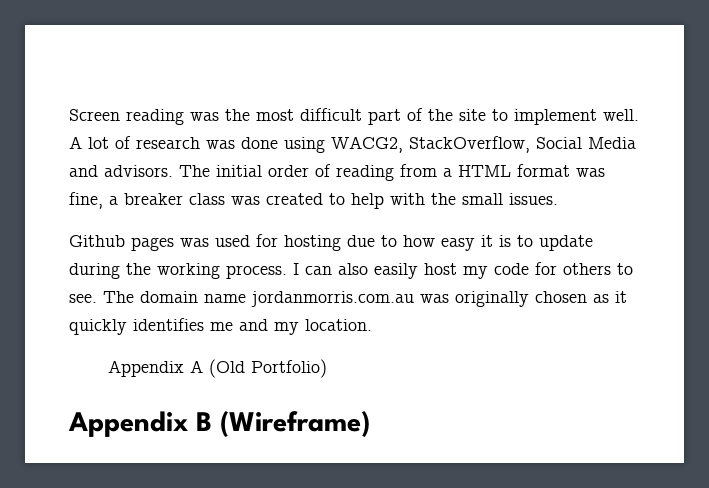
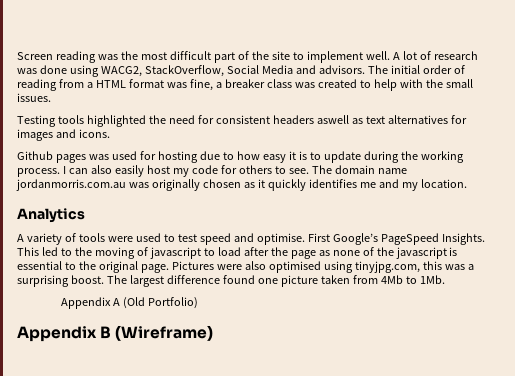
+ Testing tools highlighted the need for consistent headers aswell as text alternatives for images and icons.
+ Analytics
+ A variety of tools were used to test speed and optimise. First Google’s PageSpeed Insights. This led to the moving of javascript to load after the page as none of the javascript is essential to the original page. Pictures were also optimised using tinyjpg.com, this was a surprising boost. The largest difference found one picture taken from 4Mb to 1Mb.

